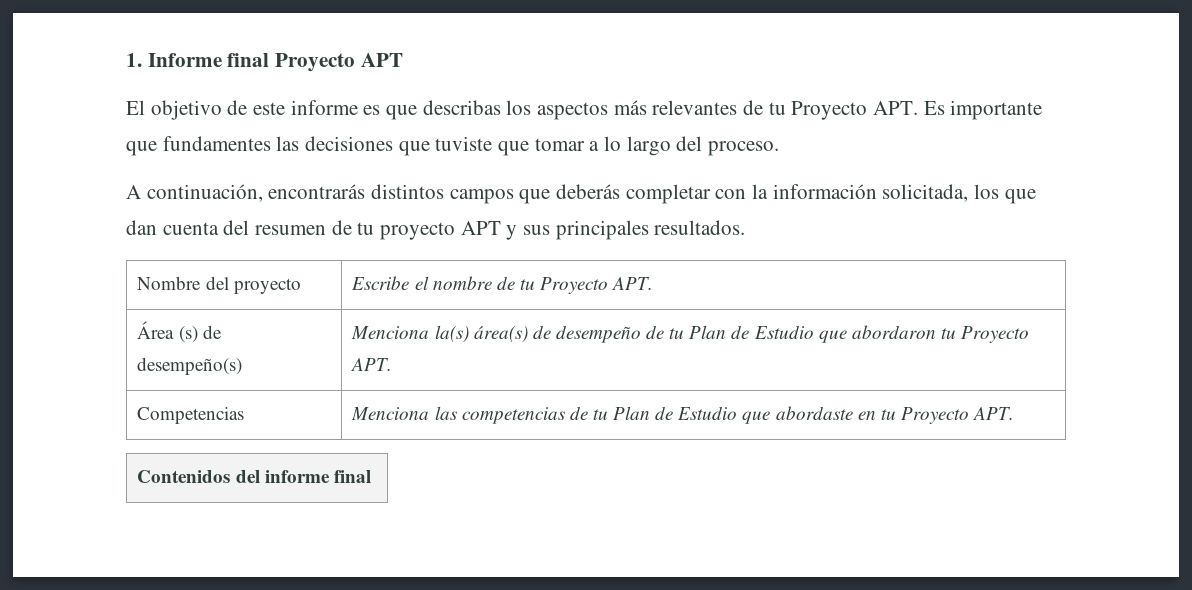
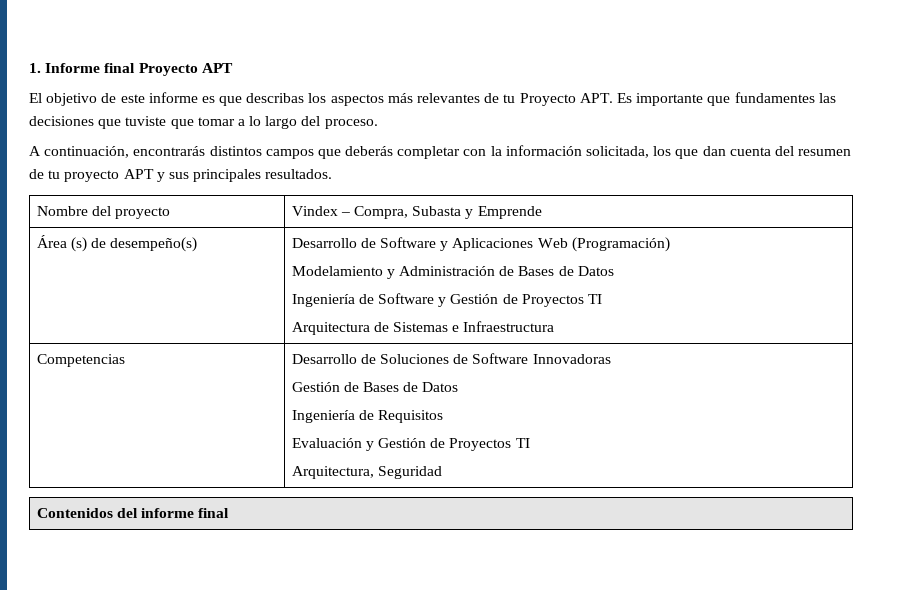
- Nombre del proyecto | Escribe el nombre de tu Proyecto APT.
- Área (s) de desempeño(s) | Menciona la(s) área(s) de desempeño de tu Plan de Estudio que abordaron tu Proyecto APT.
- Competencias | Menciona las competencias de tu Plan de Estudio que abordaste en tu Proyecto APT.
+ Nombre del proyecto | Vindex – Compra, Subasta y Emprende
+ Área (s) de desempeño(s) | Desarrollo de Software y Aplicaciones Web (Programación)
+ Modelamiento y Administración de Bases de Datos
+ Ingeniería de Software y Gestión de Proyectos TI
+ Arquitectura de Sistemas e Infraestructura
+ Competencias | Desarrollo de Soluciones de Software Innovadoras
+ Gestión de Bases de Datos
+ Ingeniería de Requisitos
+ Evaluación y Gestión de Proyectos TI
+ Arquitectura, Seguridad

